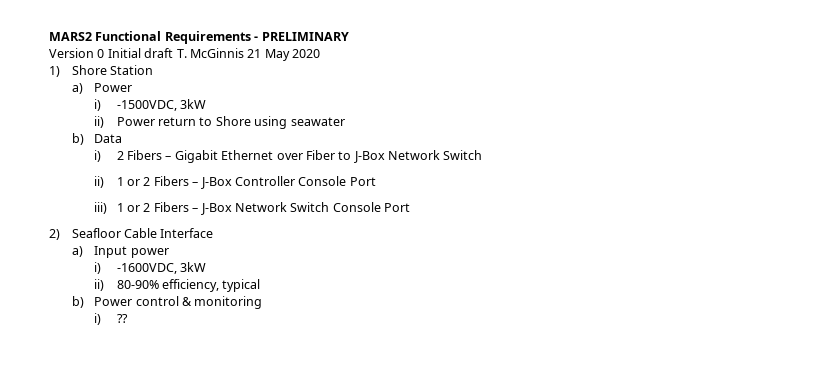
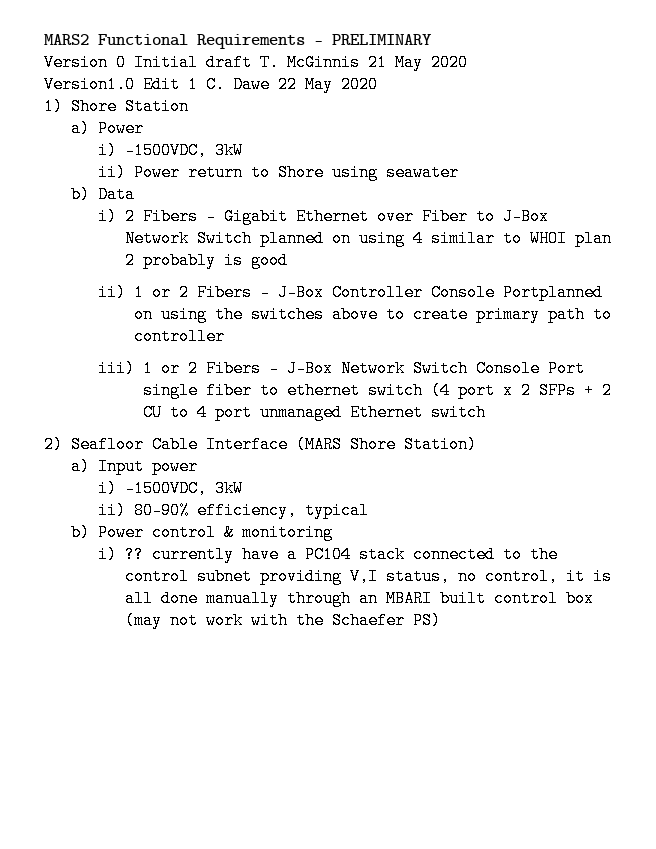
+ Version1.0 Edit 1 C. Dawe 22 May 2020
- i) 2 Fibers – Gigabit Ethernet over Fiber to J-Box Network Switch
+ i) 2 Fibers – Gigabit Ethernet over Fiber to J-Box Network Switch planned on using 4 similar to WHOI plan 2 probably is good
- ii) 1 or 2 Fibers – J-Box Controller Console Port
+ ii) 1 or 2 Fibers – J-Box Controller Console Portplanned on using the switches above to create primary path to controller
- iii) 1 or 2 Fibers – J-Box Network Switch Console Port
+ iii) 1 or 2 Fibers – J-Box Network Switch Console Port single fiber to ethernet switch (4 port x 2 SFPs + 2 CU to 4 port unmanaged Ethernet switch
- 2) Seafloor Cable Interface
+ 2) Seafloor Cable Interface (MARS Shore Station)
  a) Input power
- i) -1600VDC, 3kW
+ i) -1500VDC, 3kW
- i) ??
+ i) ?? currently have a PC104 stack connected to the control subnet providing V,I status, no control, it is all done manually through an MBARI built control box (may not work with the Schaefer PS)

